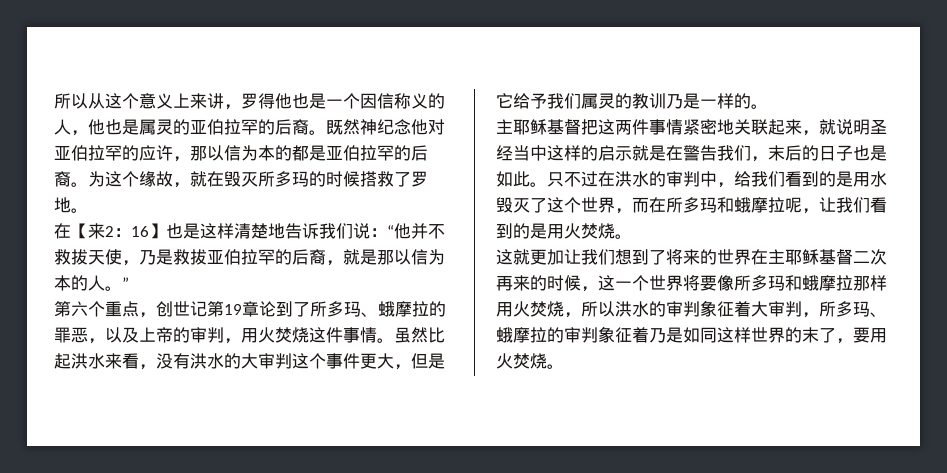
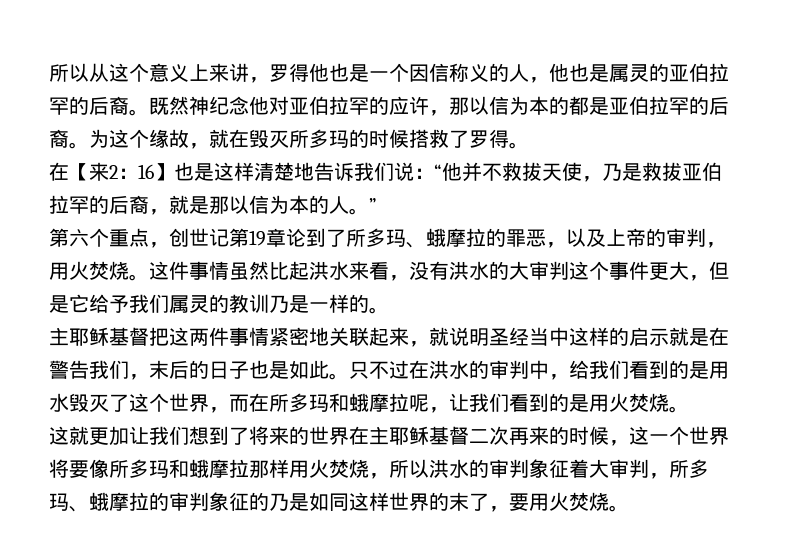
- 为这个缘故，就在毁灭所多玛的时候搭救了罗地。
+ 为这个缘故，就在毁灭所多玛的时候搭救了罗得。
- 第六个重点，创世记第19章论到了所多玛、蛾摩拉的罪恶，以及上帝的审判，用火焚烧这件事情。虽然比起洪水来看，没有洪水的大审判这个事件更大，但是它给予我们属灵的教训乃是一样的。
+ 第六个重点，创世记第19章论到了所多玛、蛾摩拉的罪恶，以及上帝的审判，用火焚烧。这件事情虽然比起洪水来看，没有洪水的大审判这个事件更大，但是它给予我们属灵的教训乃是一样的。
- 这就更加让我们想到了将来的世界在主耶稣基督二次再来的时候，这一个世界将要像所多玛和蛾摩拉那样用火焚烧，所以洪水的审判象征着大审判，所多玛、蛾摩拉的审判象征着乃是如同这样世界的末了，要用火焚烧。
+ 这就更加让我们想到了将来的世界在主耶稣基督二次再来的时候，这一个世界将要像所多玛和蛾摩拉那样用火焚烧，所以洪水的审判象征着大审判，所多玛、蛾摩拉的审判象征的乃是如同这样世界的末了，要用火焚烧。

